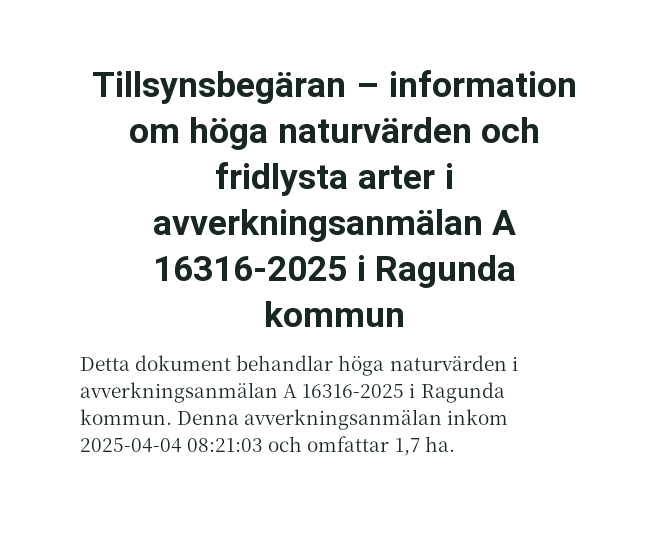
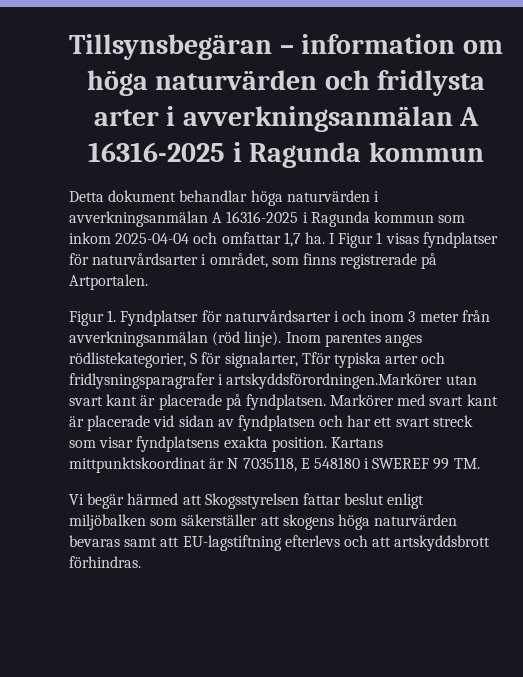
- Detta dokument behandlar höga naturvärden i avverkningsanmälan A 16316-2025 i Ragunda kommun. Denna avverkningsanmälan inkom 2025-04-04 08:21:03 och omfattar 1,7 ha.
+ Detta dokument behandlar höga naturvärden i avverkningsanmälan A 16316-2025 i Ragunda kommun som inkom 2025-04-04 och omfattar 1,7 ha.
+ I Figur 1 visas fyndplatser för naturvårdsarter i området, som finns registrerade på Artportalen.
+ Figur 1. Fyndplatser för naturvårdsarter i och inom 3 meter från avverkningsanmälan (röd linje). Inom parentes anges rödlistekategorier, S för signalarter, Tför typiska arter och fridlysningsparagrafer i artskyddsförordningen.Markörer utan svart kant är placerade på fyndplatsen. Markörer med svart kant är placerade vid sidan av fyndplatsen och har ett svart streck som visar fyndplatsens exakta position. Kartans mittpunktskoordinat är N 7035118, E 548180 i SWEREF 99 TM.
+ Vi begär härmed att Skogsstyrelsen fattar beslut enligt miljöbalken som säkerställer att skogens höga naturvärden bevaras samt att EU-lagstiftning efterlevs och att artskyddsbrott förhindras.

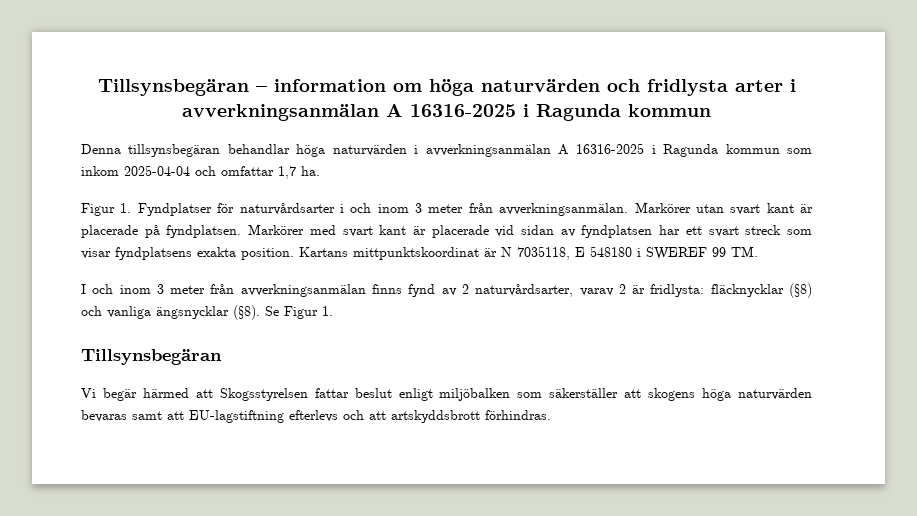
- Detta dokument behandlar höga naturvärden i avverkningsanmälan A 16316-2025 i Ragunda kommun som inkom 2025-04-04 och omfattar 1,7 ha. I Figur 1 visas fyndplatser för naturvårdsarter i området, som finns registrerade på Artportalen.
+ Denna tillsynsbegäran behandlar höga naturvärden i avverkningsanmälan A 16316-2025 i Ragunda kommun som inkom 2025-04-04 och omfattar 1,7 ha.
- Figur 1. Fyndplatser för naturvårdsarter i och inom 3 meter från avverkningsanmälan (röd linje). Inom parentes anges rödlistekategorier, S för signalarter, Tför typiska arter och fridlysningsparagrafer i artskyddsförordningen.Markörer utan svart kant är placerade på fyndplatsen.
+ Figur 1. Fyndplatser för naturvårdsarter i och inom 3 meter från avverkningsanmälan. Markörer utan svart kant är placerade på fyndplatsen.
- Markörer med svart kant är placerade vid sidan av fyndplatsen och har ett svart streck som visar fyndplatsens exakta position.
+ Markörer med svart kant är placerade vid sidan av fyndplatsen har ett svart streck som visar fyndplatsens exakta position.
+ I och inom 3 meter från avverkningsanmälan finns fynd av 2 naturvårdsarter, varav 2 är fridlysta: fläcknycklar (§8) och vanliga ängsnycklar (§8). Se Figur 1.
+ Tillsynsbegäran

